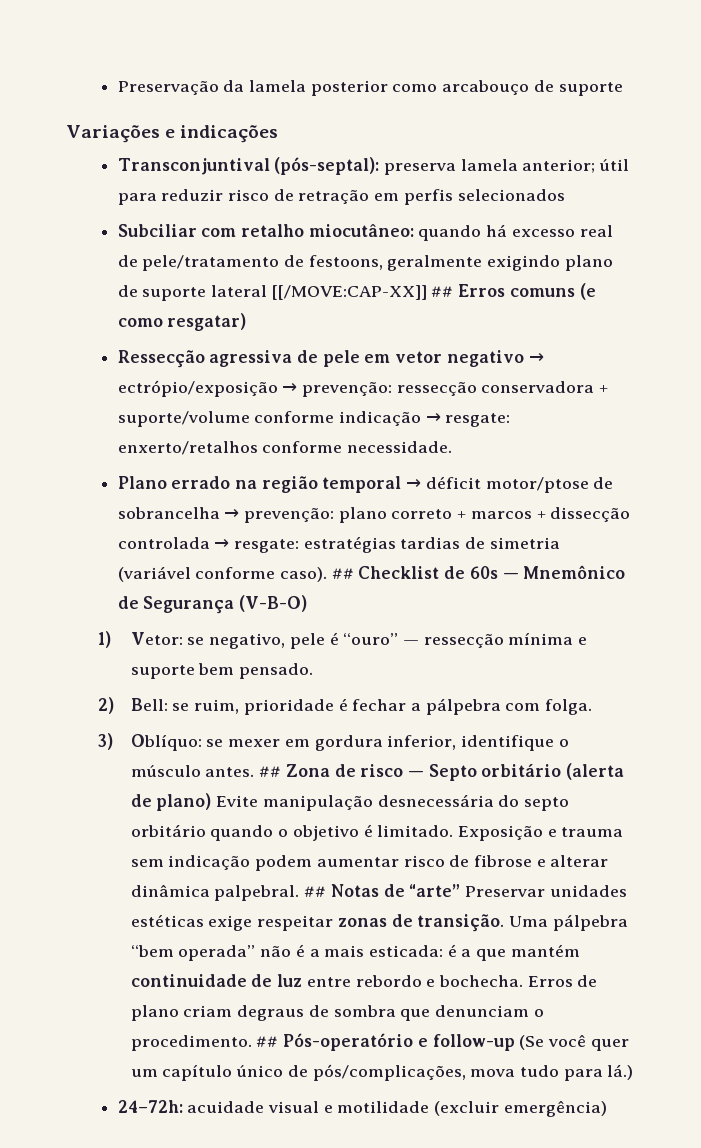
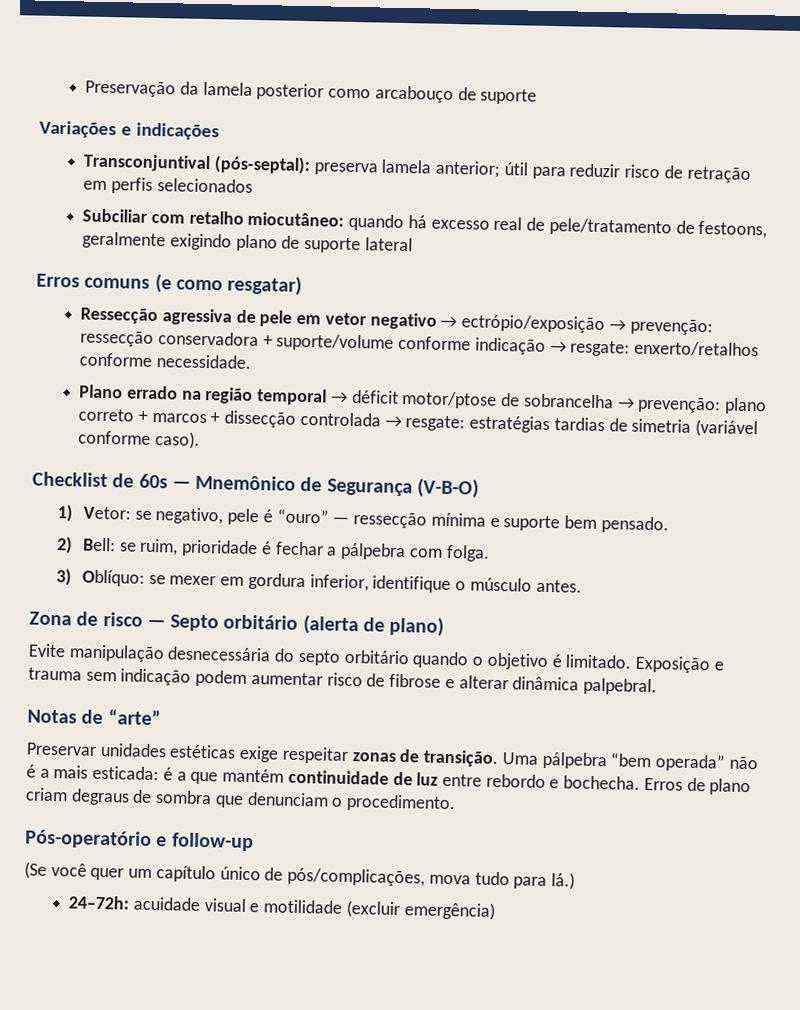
- Subciliar com retalho miocutâneo: quando há excesso real de pele/tratamento de festoons, geralmente exigindo plano de suporte lateral [[/MOVE:CAP-XX]] ## Erros comuns (e como resgatar)
+ Subciliar com retalho miocutâneo: quando há excesso real de pele/tratamento de festoons, geralmente exigindo plano de suporte lateral
+ Erros comuns (e como resgatar)
- Plano errado na região temporal → déficit motor/ptose de sobrancelha → prevenção: plano correto + marcos + dissecção controlada → resgate: estratégias tardias de simetria (variável conforme caso). ## Checklist de 60s — Mnemônico de Segurança (V-B-O)
+ Plano errado na região temporal → déficit motor/ptose de sobrancelha → prevenção: plano correto + marcos + dissecção controlada → resgate: estratégias tardias de simetria (variável conforme caso).
+ Checklist de 60s — Mnemônico de Segurança (V-B-O)
- 3) Oblíquo: se mexer em gordura inferior, identifique o músculo antes. ## Zona de risco — Septo orbitário (alerta de plano) Evite manipulação desnecessária do septo orbitário quando o objetivo é limitado.
+ 3) Oblíquo: se mexer em gordura inferior, identifique o músculo antes.
+ Zona de risco — Septo orbitário (alerta de plano)
+ Evite manipulação desnecessária do septo orbitário quando o objetivo é limitado.
- Exposição e trauma sem indicação podem aumentar risco de fibrose e alterar dinâmica palpebral. ## Notas de “arte” Preservar unidades estéticas exige respeitar zonas de transição.
+ Exposição e trauma sem indicação podem aumentar risco de fibrose e alterar dinâmica palpebral.
+ Notas de “arte”
+ Preservar unidades estéticas exige respeitar zonas de transição.
- Erros de plano criam degraus de sombra que denunciam o procedimento. ## Pós-operatório e follow-up (Se você quer um capítulo único de pós/complicações, mova tudo para lá.)
+ Erros de plano criam degraus de sombra que denunciam o procedimento.
+ Pós-operatório e follow-up
+ (Se você quer um capítulo único de pós/complicações, mova tudo para lá.)

